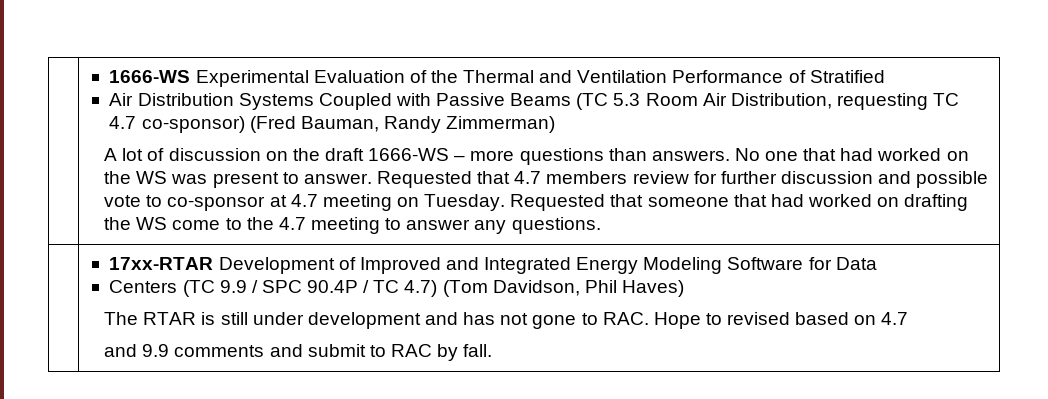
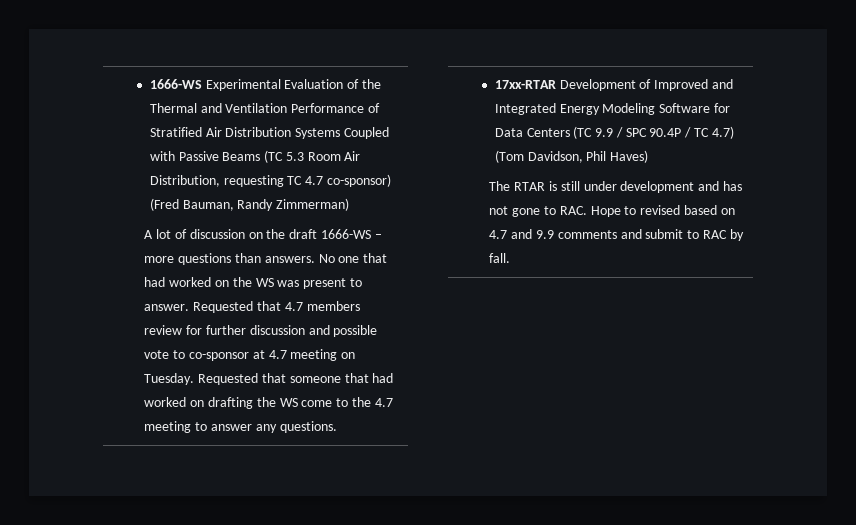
- 1666-WS Experimental Evaluation of the Thermal and Ventilation Performance of Stratified
- Air Distribution Systems Coupled with Passive Beams (TC 5.3 Room Air Distribution, requesting TC 4.7 co-sponsor) (Fred Bauman, Randy Zimmerman)
+ 1666-WS Experimental Evaluation of the Thermal and Ventilation Performance of Stratified Air Distribution Systems Coupled with Passive Beams (TC 5.3 Room Air Distribution, requesting TC 4.7 co-sponsor) (Fred Bauman, Randy Zimmerman)
- 17xx-RTAR Development of Improved and Integrated Energy Modeling Software for Data
- Centers (TC 9.9 / SPC 90.4P / TC 4.7) (Tom Davidson, Phil Haves)
+ 17xx-RTAR Development of Improved and Integrated Energy Modeling Software for Data Centers (TC 9.9 / SPC 90.4P / TC 4.7) (Tom Davidson, Phil Haves)
- The RTAR is still under development and has not gone to RAC. Hope to revised based on 4.7
- and 9.9 comments and submit to RAC by fall.
+ The RTAR is still under development and has not gone to RAC. Hope to revised based on 4.7 and 9.9 comments and submit to RAC by fall.

